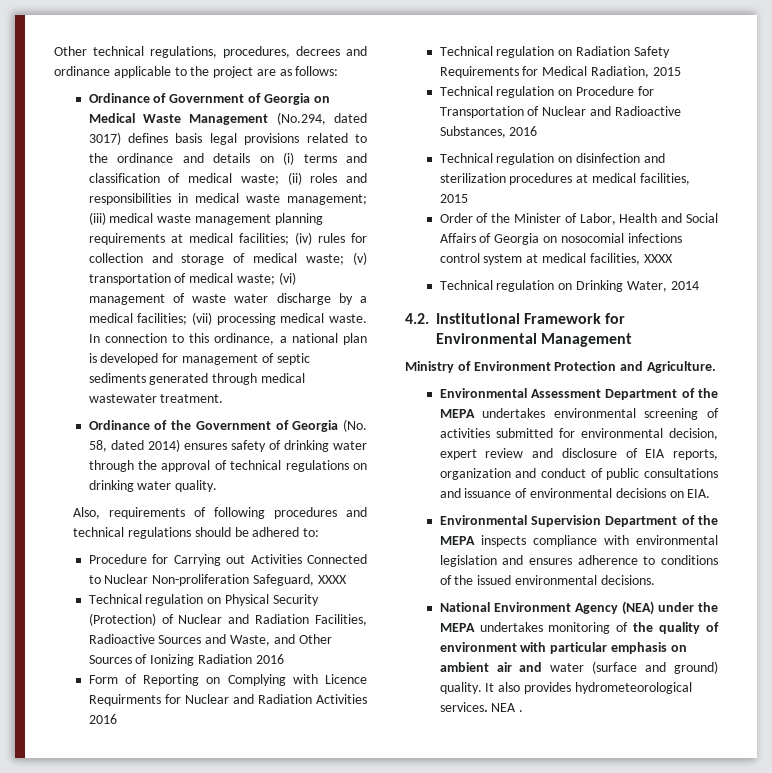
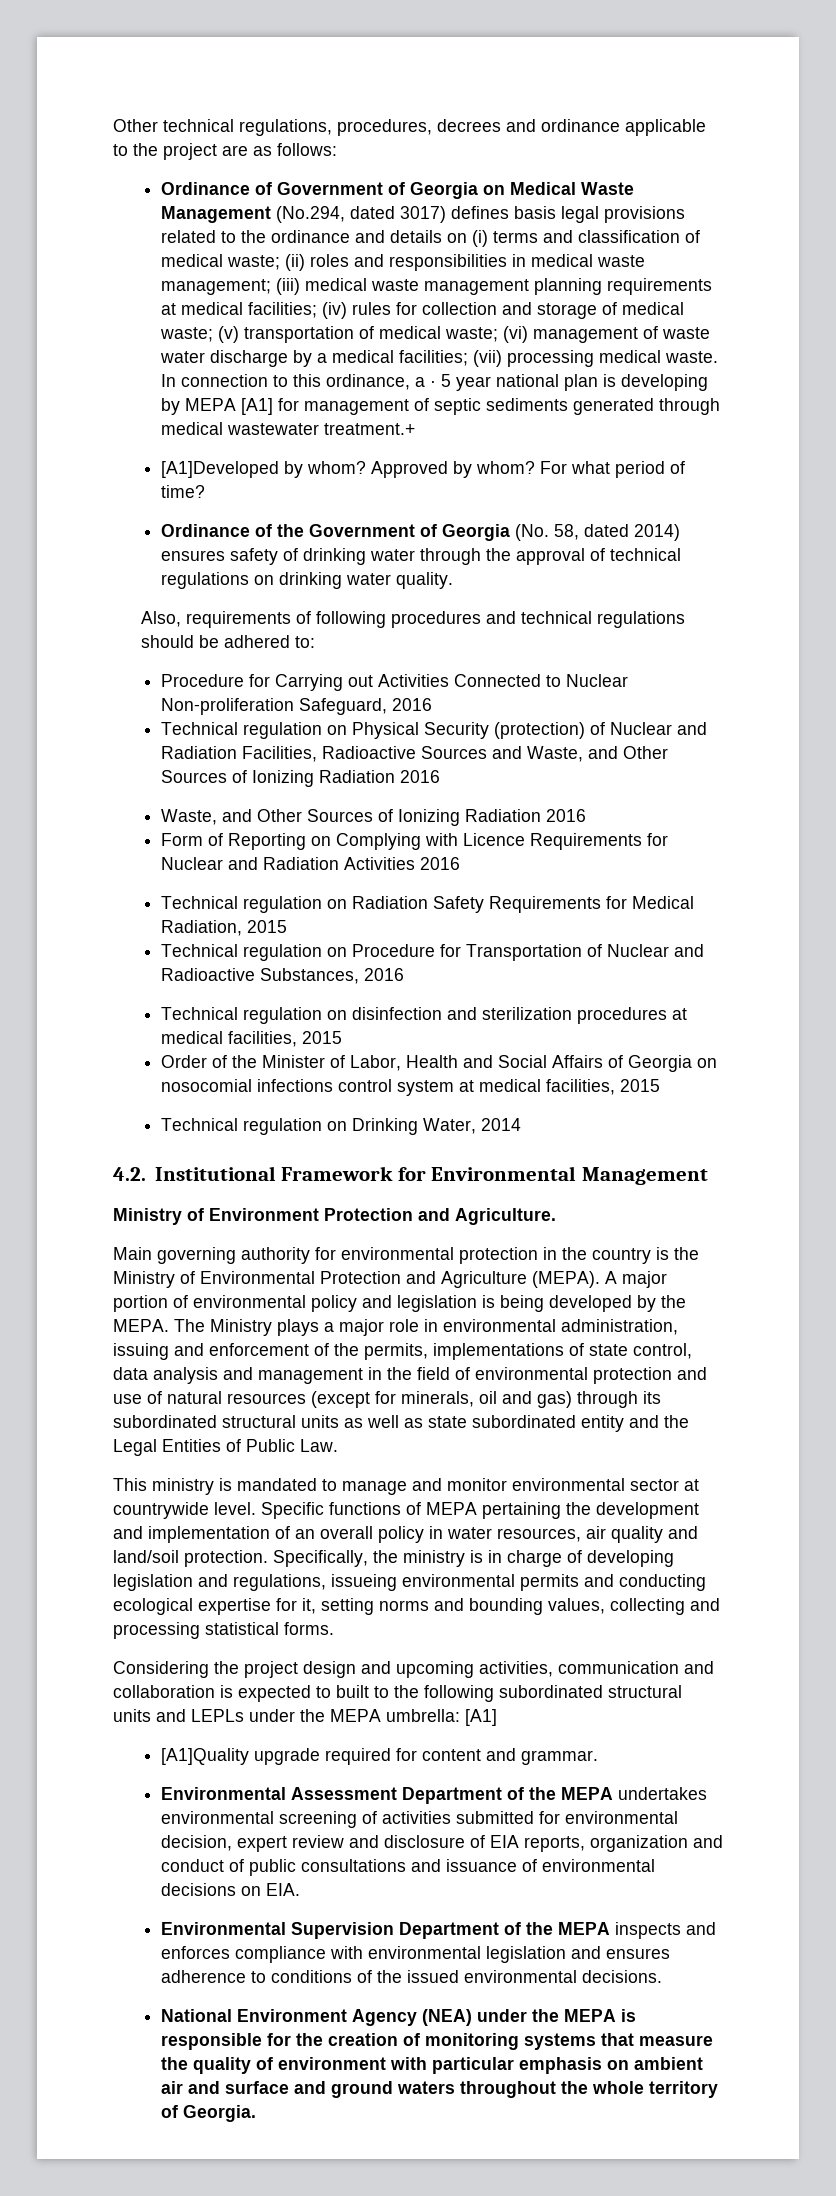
- In connection to this ordinance, a national plan is developed for management of septic sediments generated through medical wastewater treatment.
+ In connection to this ordinance, a · 5 year national plan is developing by MEPA [A1] for management of septic sediments generated through medical wastewater treatment.+
+ [A1]Developed by whom? Approved by whom? For what period of time?
- Procedure for Carrying out Activities Connected to Nuclear Non-proliferation Safeguard, XXXX
+ Procedure for Carrying out Activities Connected to Nuclear Non-proliferation Safeguard, 2016
- Technical regulation on Physical Security (Protection) of Nuclear and Radiation Facilities, Radioactive Sources and Waste, and Other Sources of Ionizing Radiation 2016
+ Technical regulation on Physical Security (protection) of Nuclear and Radiation Facilities, Radioactive Sources and Waste, and Other Sources of Ionizing Radiation 2016
+ Waste, and Other Sources of Ionizing Radiation 2016
- Form of Reporting on Complying with Licence Requirments for Nuclear and Radiation Activities 2016
+ Form of Reporting on Complying with Licence Requirements for Nuclear and Radiation Activities 2016
- Order of the Minister of Labor, Health and Social Affairs of Georgia on nosocomial infections control system at medical facilities, XXXX
+ Order of the Minister of Labor, Health and Social Affairs of Georgia on nosocomial infections control system at medical facilities, 2015
+ Main governing authority for environmental protection in the country is the Ministry of Environmental Protection and Agriculture (MEPA). A major portion of environmental policy and legislation is being developed by the MEPA. The Ministry plays a major role in environmental administration, issuing and enforcement of the permits, implementations of state control, data analysis and management in the field of environmental protection and use of natural resources (except for minerals, oil and gas) through its subordinated structural units as well as state subordinated entity and the Legal Entities of Public Law.
+ This ministry is mandated to manage and monitor environmental sector at countrywide level. Specific functions of MEPA pertaining the development and implementation of an overall policy in water resources, air quality and land/soil protection. Specifically, the ministry is in charge of developing legislation and regulations, issueing environmental permits and conducting ecological expertise for it, setting norms and bounding values, collecting and processing statistical forms.
+ Considering the project design and upcoming activities, communication and collaboration is expected to built to the following subordinated structural units and LEPLs under the MEPA umbrella: [A1]
+ [A1]Quality upgrade required for content and grammar.
- Environmental Supervision Department of the MEPA inspects compliance with environmental legislation and ensures adherence to conditions of the issued environmental decisions.
+ Environmental Supervision Department of the MEPA inspects and enforces compliance with environmental legislation and ensures adherence to conditions of the issued environmental decisions.
- National Environment Agency (NEA) under the MEPA undertakes monitoring of the quality of environment with particular emphasis on ambient air and water (surface and ground) quality. It also provides hydrometeorological services. NEA .
+ National Environment Agency (NEA) under the MEPA is responsible for the creation of monitoring systems that measure the quality of environment with particular emphasis on ambient air and surface and ground waters throughout the whole territory of Georgia.

